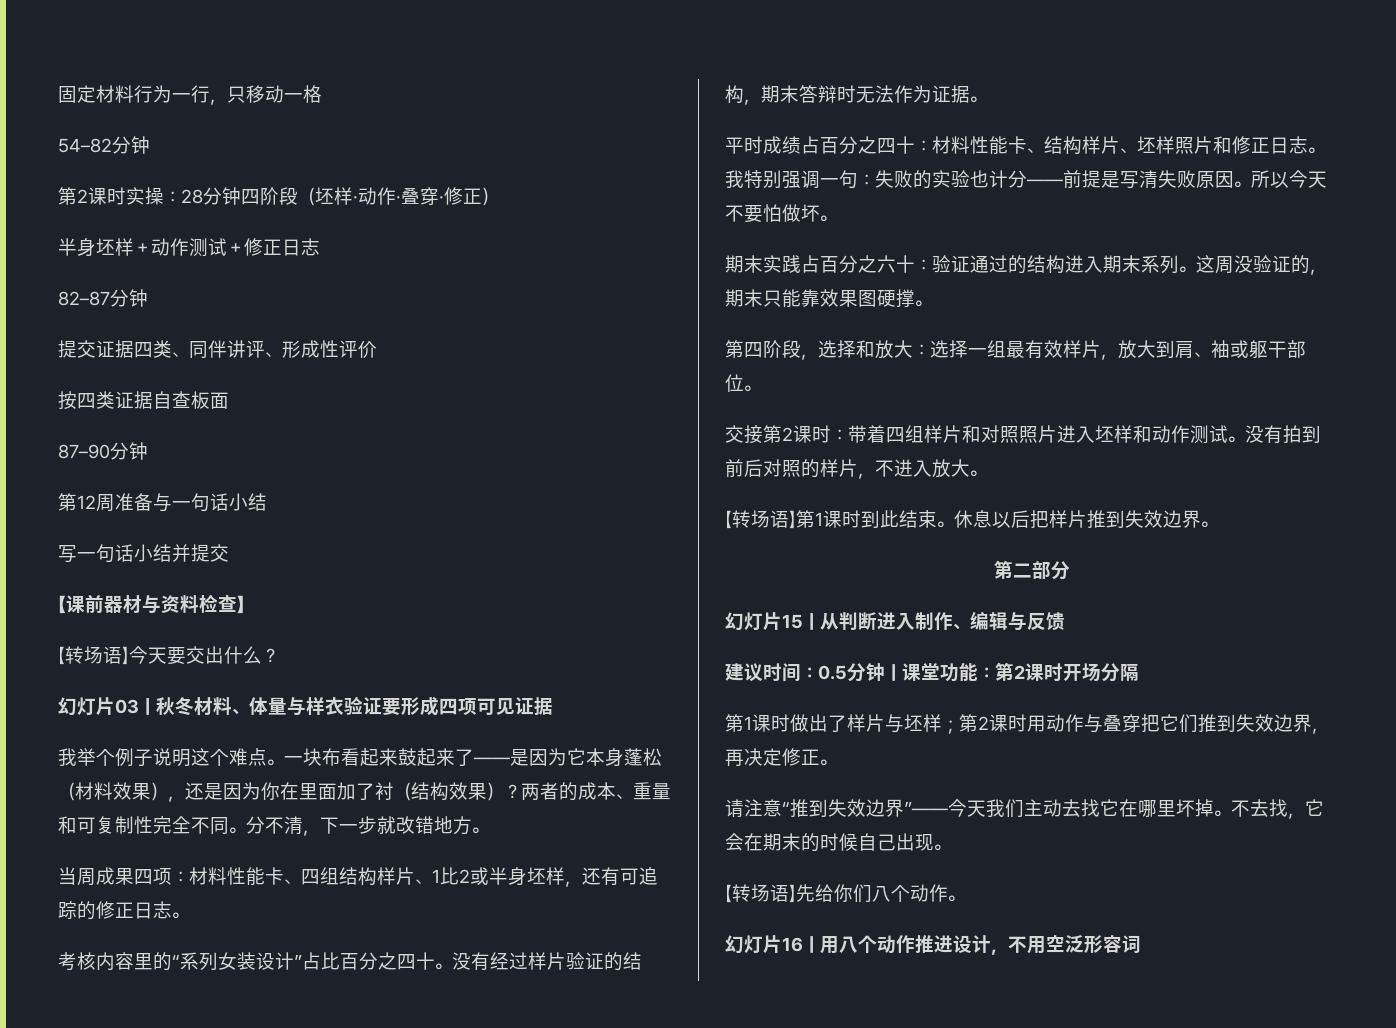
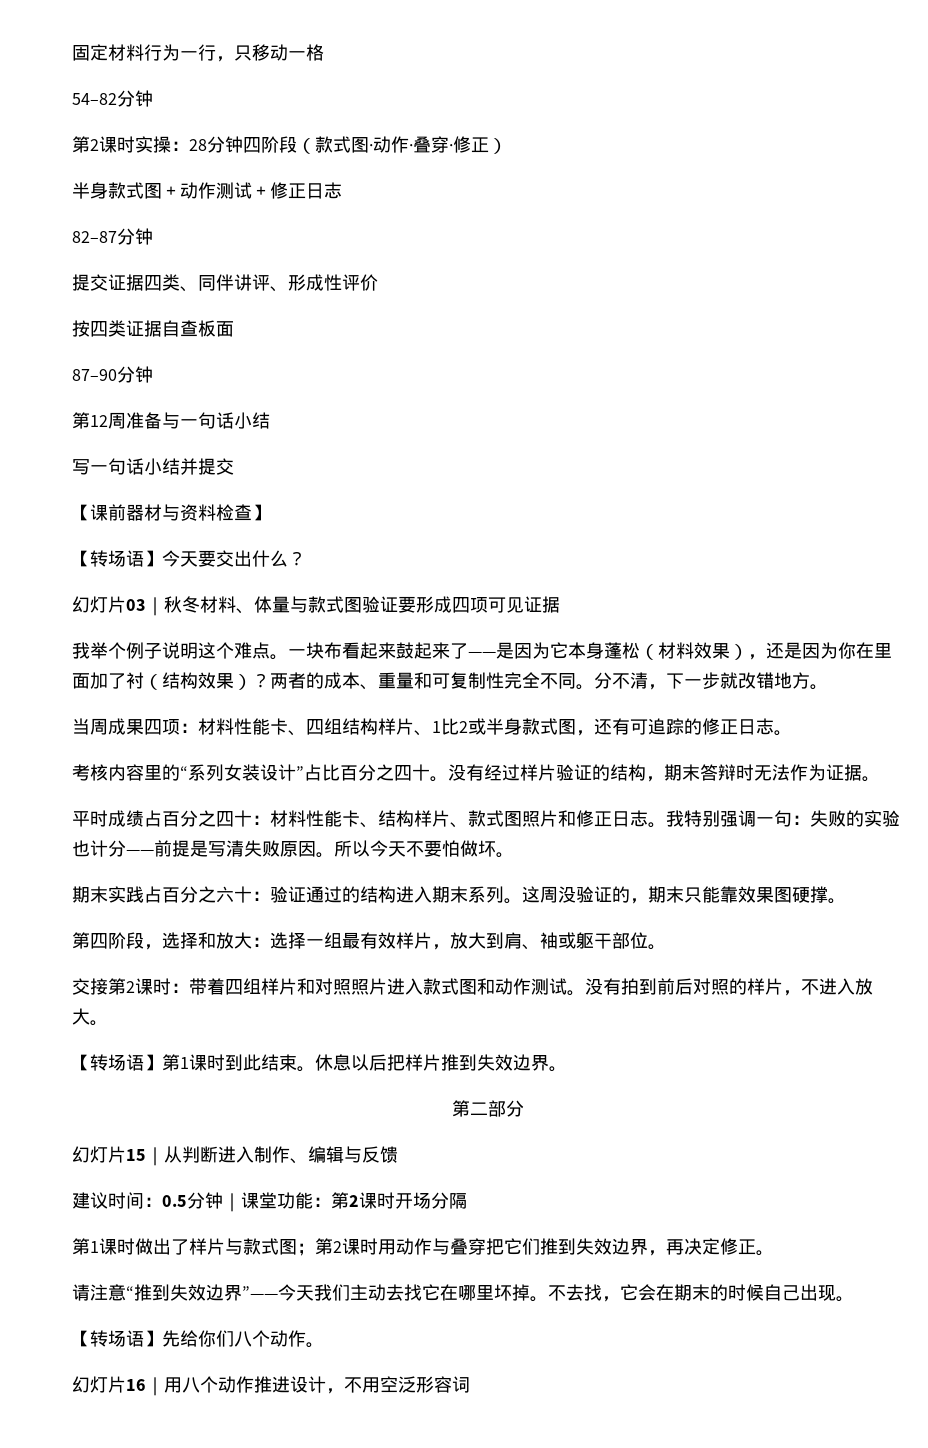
- 第2课时实操：28分钟四阶段（坯样·动作·叠穿·修正）
+ 第2课时实操：28分钟四阶段（款式图·动作·叠穿·修正）
- 半身坯样＋动作测试＋修正日志
+ 半身款式图＋动作测试＋修正日志
- 幻灯片03｜秋冬材料、体量与样衣验证要形成四项可见证据
+ 幻灯片03｜秋冬材料、体量与款式图验证要形成四项可见证据
- 当周成果四项：材料性能卡、四组结构样片、1比2或半身坯样，还有可追踪的修正日志。
+ 当周成果四项：材料性能卡、四组结构样片、1比2或半身款式图，还有可追踪的修正日志。
- 平时成绩占百分之四十：材料性能卡、结构样片、坯样照片和修正日志。
+ 平时成绩占百分之四十：材料性能卡、结构样片、款式图照片和修正日志。
- 交接第2课时：带着四组样片和对照照片进入坯样和动作测试。
+ 交接第2课时：带着四组样片和对照照片进入款式图和动作测试。
- 第1课时做出了样片与坯样；第2课时用动作与叠穿把它们推到失效边界，再决定修正。
+ 第1课时做出了样片与款式图；第2课时用动作与叠穿把它们推到失效边界，再决定修正。

